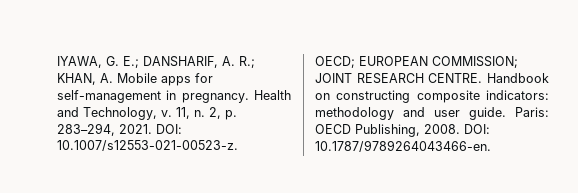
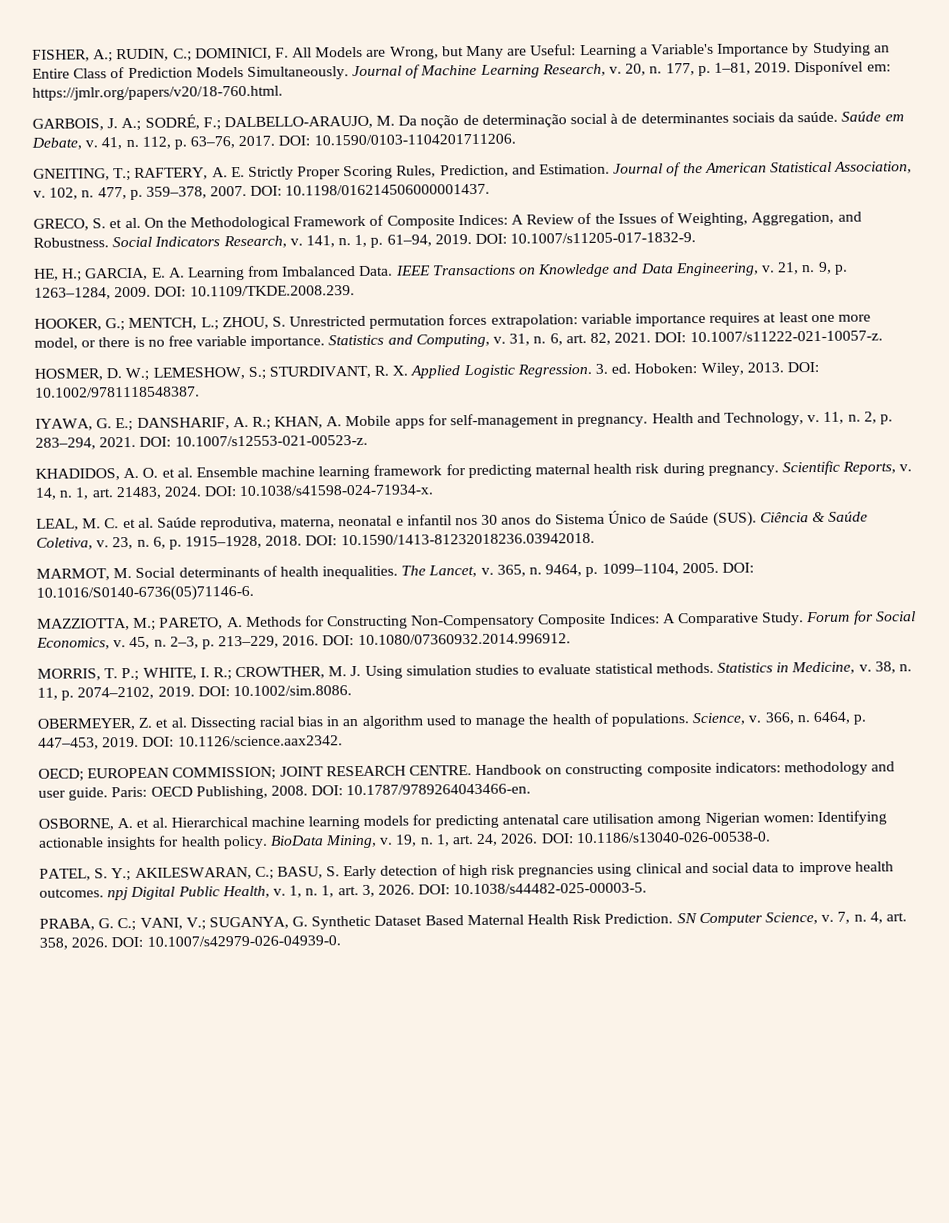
+ FISHER, A.; RUDIN, C.; DOMINICI, F. All Models are Wrong, but Many are Useful: Learning a Variable's Importance by Studying an Entire Class of Prediction Models Simultaneously. Journal of Machine Learning Research, v. 20, n. 177, p. 1–81, 2019. Disponível em: https://jmlr.org/papers/v20/18-760.html.
+ GARBOIS, J. A.; SODRÉ, F.; DALBELLO-ARAUJO, M. Da noção de determinação social à de determinantes sociais da saúde. Saúde em Debate, v. 41, n. 112, p. 63–76, 2017. DOI: 10.1590/0103-1104201711206.
+ GNEITING, T.; RAFTERY, A. E. Strictly Proper Scoring Rules, Prediction, and Estimation. Journal of the American Statistical Association, v. 102, n. 477, p. 359–378, 2007. DOI: 10.1198/016214506000001437.
+ GRECO, S. et al. On the Methodological Framework of Composite Indices: A Review of the Issues of Weighting, Aggregation, and Robustness. Social Indicators Research, v. 141, n. 1, p. 61–94, 2019. DOI: 10.1007/s11205-017-1832-9.
+ HE, H.; GARCIA, E. A. Learning from Imbalanced Data. IEEE Transactions on Knowledge and Data Engineering, v. 21, n. 9, p. 1263–1284, 2009. DOI: 10.1109/TKDE.2008.239.
+ HOOKER, G.; MENTCH, L.; ZHOU, S. Unrestricted permutation forces extrapolation: variable importance requires at least one more model, or there is no free variable importance. Statistics and Computing, v. 31, n. 6, art. 82, 2021. DOI: 10.1007/s11222-021-10057-z.
+ HOSMER, D. W.; LEMESHOW, S.; STURDIVANT, R. X. Applied Logistic Regression. 3. ed. Hoboken: Wiley, 2013. DOI: 10.1002/9781118548387.
+ KHADIDOS, A. O. et al. Ensemble machine learning framework for predicting maternal health risk during pregnancy. Scientific Reports, v. 14, n. 1, art. 21483, 2024. DOI: 10.1038/s41598-024-71934-x.
+ LEAL, M. C. et al. Saúde reprodutiva, materna, neonatal e infantil nos 30 anos do Sistema Único de Saúde (SUS). Ciência & Saúde Coletiva, v. 23, n. 6, p. 1915–1928, 2018. DOI: 10.1590/1413-81232018236.03942018.
+ MARMOT, M. Social determinants of health inequalities. The Lancet, v. 365, n. 9464, p. 1099–1104, 2005. DOI: 10.1016/S0140-6736(05)71146-6.
+ MAZZIOTTA, M.; PARETO, A. Methods for Constructing Non-Compensatory Composite Indices: A Comparative Study. Forum for Social Economics, v. 45, n. 2–3, p. 213–229, 2016. DOI: 10.1080/07360932.2014.996912.
+ MORRIS, T. P.; WHITE, I. R.; CROWTHER, M. J. Using simulation studies to evaluate statistical methods. Statistics in Medicine, v. 38, n. 11, p. 2074–2102, 2019. DOI: 10.1002/sim.8086.
+ OBERMEYER, Z. et al. Dissecting racial bias in an algorithm used to manage the health of populations. Science, v. 366, n. 6464, p. 447–453, 2019. DOI: 10.1126/science.aax2342.
+ OSBORNE, A. et al. Hierarchical machine learning models for predicting antenatal care utilisation among Nigerian women: Identifying actionable insights for health policy. BioData Mining, v. 19, n. 1, art. 24, 2026. DOI: 10.1186/s13040-026-00538-0.
+ PATEL, S. Y.; AKILESWARAN, C.; BASU, S. Early detection of high risk pregnancies using clinical and social data to improve health outcomes. npj Digital Public Health, v. 1, n. 1, art. 3, 2026. DOI: 10.1038/s44482-025-00003-5.
+ PRABA, G. C.; VANI, V.; SUGANYA, G. Synthetic Dataset Based Maternal Health Risk Prediction. SN Computer Science, v. 7, n. 4, art. 358, 2026. DOI: 10.1007/s42979-026-04939-0.

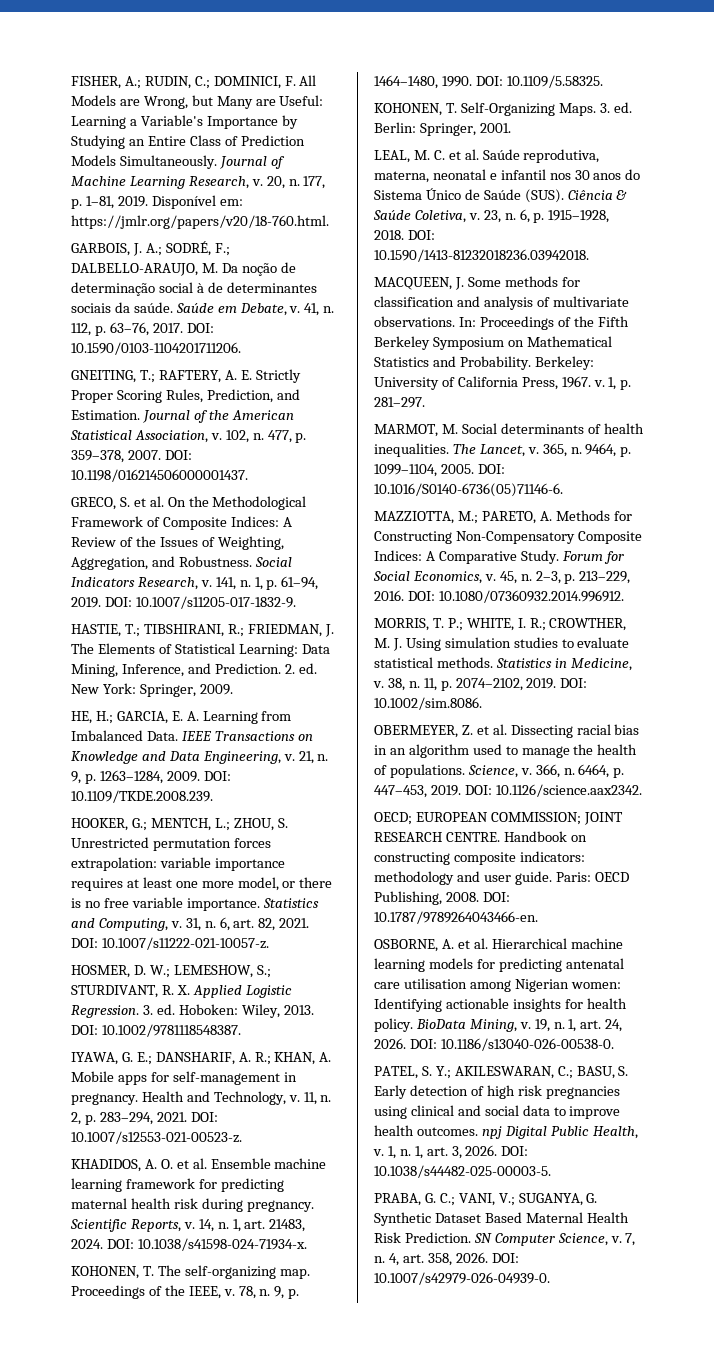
+ HASTIE, T.; TIBSHIRANI, R.; FRIEDMAN, J. The Elements of Statistical Learning: Data Mining, Inference, and Prediction. 2. ed. New York: Springer, 2009.
+ KOHONEN, T. The self-organizing map. Proceedings of the IEEE, v. 78, n. 9, p. 1464–1480, 1990. DOI: 10.1109/5.58325.
+ KOHONEN, T. Self-Organizing Maps. 3. ed. Berlin: Springer, 2001.
+ MACQUEEN, J. Some methods for classification and analysis of multivariate observations. In: Proceedings of the Fifth Berkeley Symposium on Mathematical Statistics and Probability. Berkeley: University of California Press, 1967. v. 1, p. 281–297.

